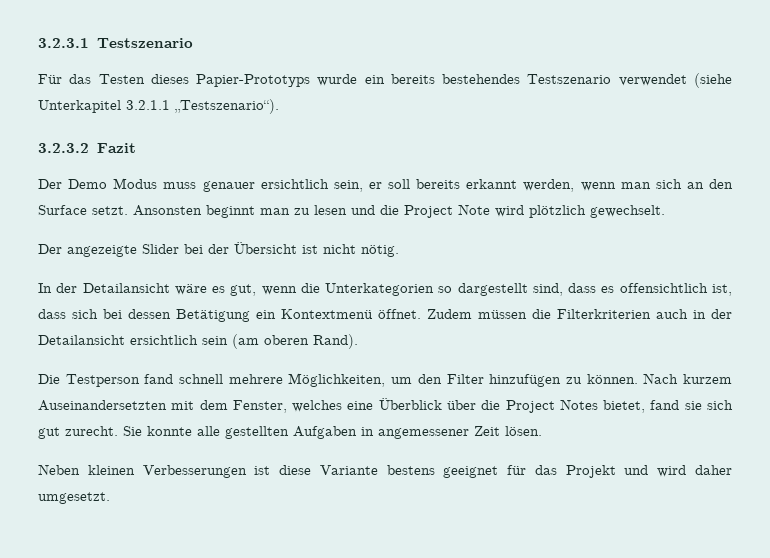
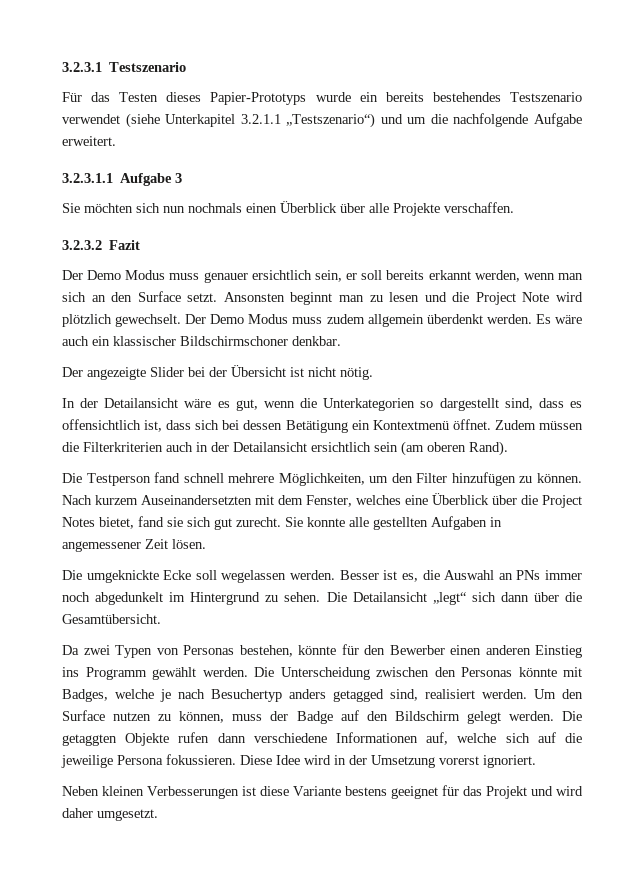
- Für das Testen dieses Papier-Prototyps wurde ein bereits bestehendes Testszenario verwendet (siehe Unterkapitel 3.2.1.1 „Testszenario“).
+ Für das Testen dieses Papier-Prototyps wurde ein bereits bestehendes Testszenario verwendet (siehe Unterkapitel 3.2.1.1 „Testszenario“) und um die nachfolgende Aufgabe erweitert.
+ 3.2.3.1.1 Aufgabe 3
+ Sie möchten sich nun nochmals einen Überblick über alle Projekte verschaffen.
+ Der Demo Modus muss zudem allgemein überdenkt werden. Es wäre auch ein klassischer Bildschirmschoner denkbar.
+ Die umgeknickte Ecke soll wegelassen werden. Besser ist es, die Auswahl an PNs immer noch abgedunkelt im Hintergrund zu sehen. Die Detailansicht „legt“ sich dann über die Gesamtübersicht.
+ Da zwei Typen von Personas bestehen, könnte für den Bewerber einen anderen Einstieg ins Programm gewählt werden. Die Unterscheidung zwischen den Personas könnte mit Badges, welche je nach Besuchertyp anders getagged sind, realisiert werden. Um den Surface nutzen zu können, muss der Badge auf den Bildschirm gelegt werden. Die getaggten Objekte rufen dann verschiedene Informationen auf, welche sich auf die jeweilige Persona fokussieren. Diese Idee wird in der Umsetzung vorerst ignoriert.

